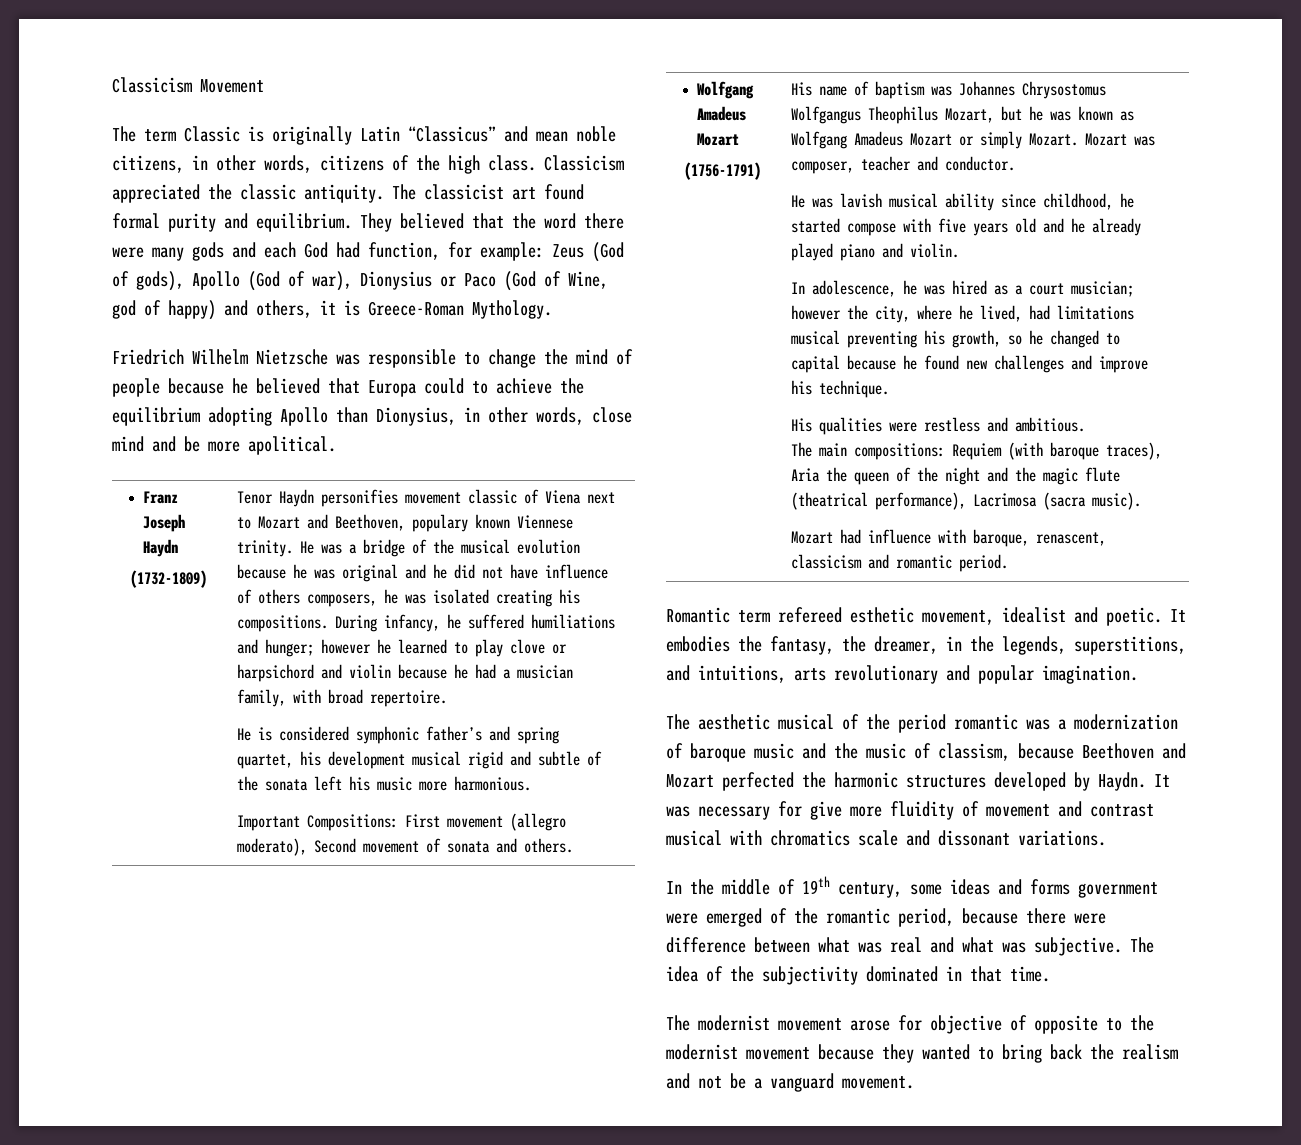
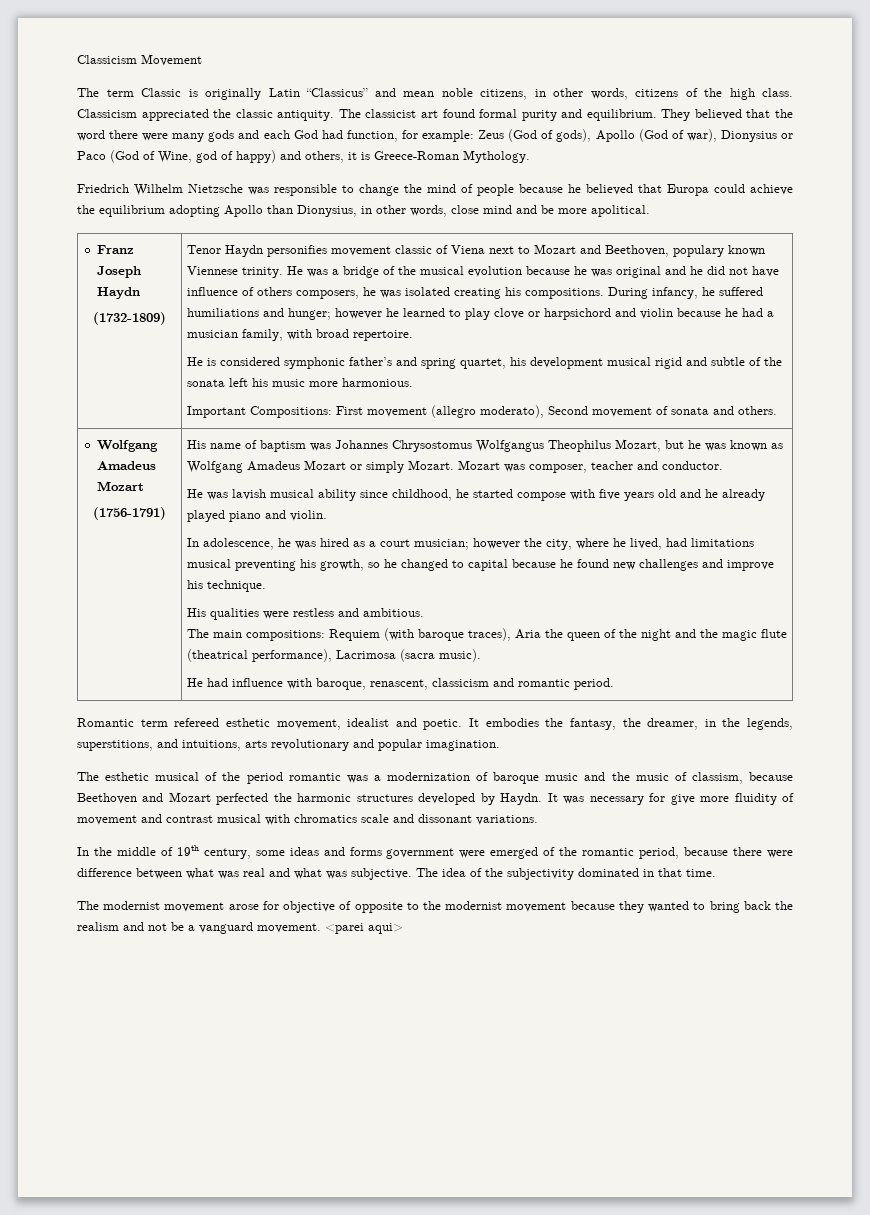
- Friedrich Wilhelm Nietzsche was responsible to change the mind of people because he believed that Europa could to achieve the equilibrium adopting Apollo than Dionysius, in other words, close mind and be more apolitical.
+ Friedrich Wilhelm Nietzsche was responsible to change the mind of people because he believed that Europa could achieve the equilibrium adopting Apollo than Dionysius, in other words, close mind and be more apolitical.
- Mozart had influence with baroque, renascent, classicism and romantic period.
+ He had influence with baroque, renascent, classicism and romantic period.
- The aesthetic musical of the period romantic was a modernization of baroque music and the music of classism, because Beethoven and Mozart perfected the harmonic structures developed by Haydn.
+ The esthetic musical of the period romantic was a modernization of baroque music and the music of classism, because Beethoven and Mozart perfected the harmonic structures developed by Haydn.
+ <parei aqui>

